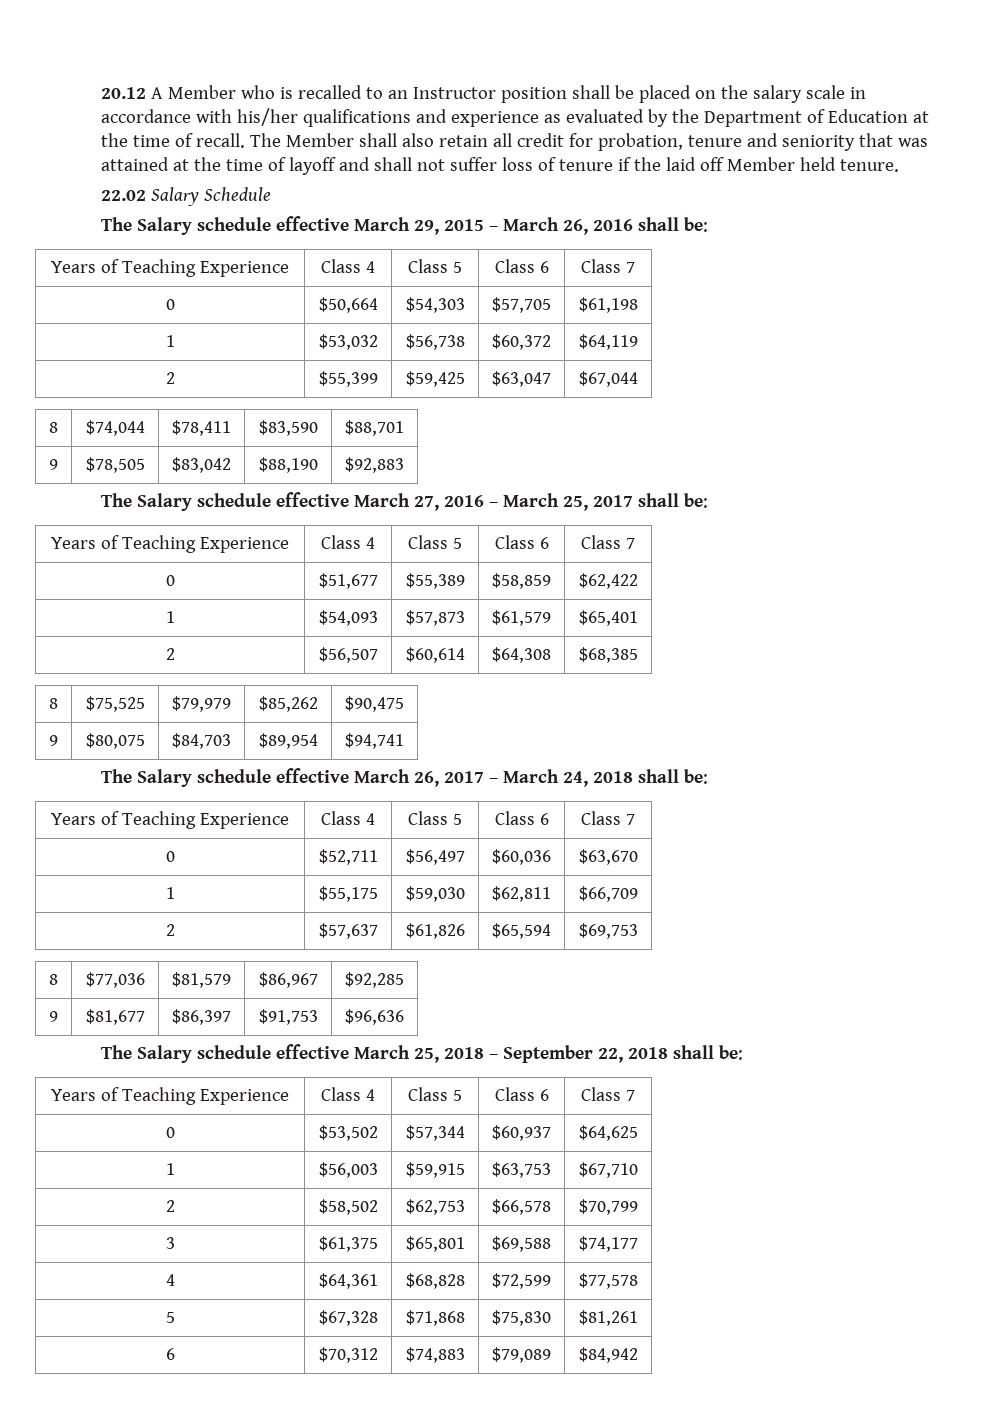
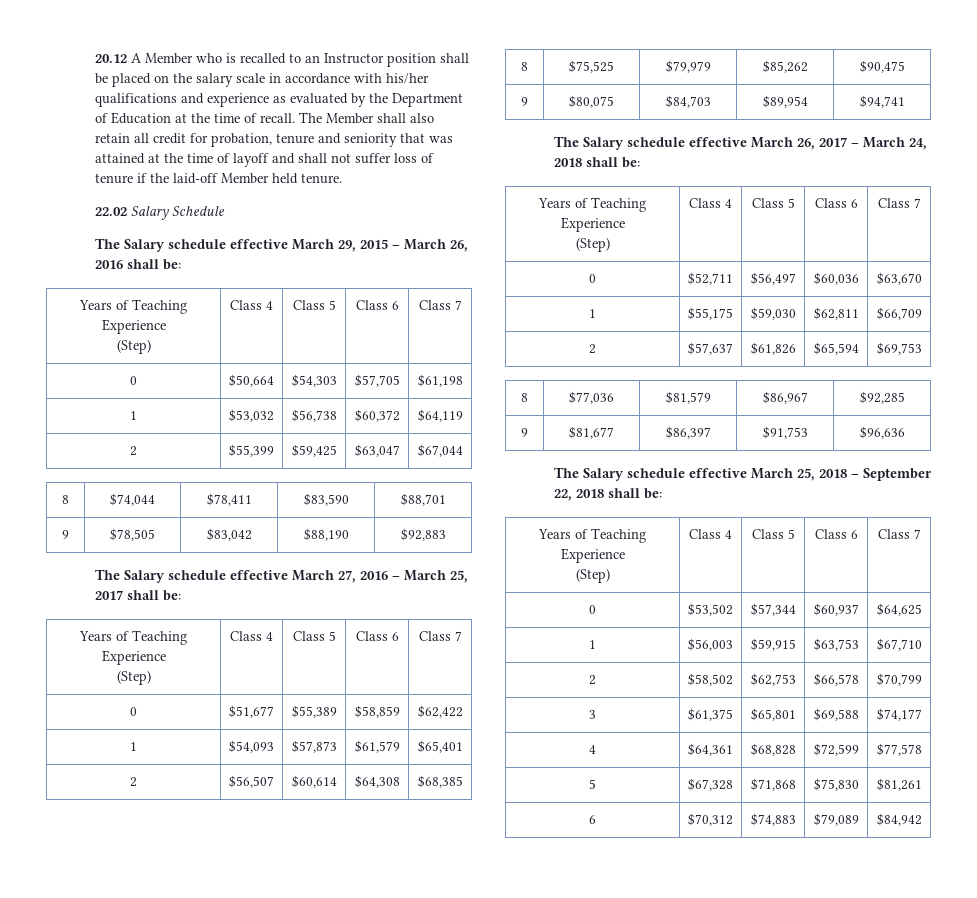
- The Member shall also retain all credit for probation, tenure and seniority that was attained at the time of layoff and shall not suffer loss of tenure if the laid off Member held tenure.
+ The Member shall also retain all credit for probation, tenure and seniority that was attained at the time of layoff and shall not suffer loss of tenure if the laid-off Member held tenure.
  The Salary schedule effective March 29, 2015 – March 26, 2016 shall be:
- Years of Teaching Experience | Class 4 | Class 5 | Class 6 | Class 7
+ Years of Teaching Experience
+ (Step) | Class 4 | Class 5 | Class 6 | Class 7
  The Salary schedule effective March 27, 2016 – March 25, 2017 shall be:
- Years of Teaching Experience | Class 4 | Class 5 | Class 6 | Class 7
+ Years of Teaching Experience
+ (Step) | Class 4 | Class 5 | Class 6 | Class 7
  The Salary schedule effective March 26, 2017 – March 24, 2018 shall be:
- Years of Teaching Experience | Class 4 | Class 5 | Class 6 | Class 7
+ Years of Teaching Experience
+ (Step) | Class 4 | Class 5 | Class 6 | Class 7
  The Salary schedule effective March 25, 2018 – September 22, 2018 shall be:
- Years of Teaching Experience | Class 4 | Class 5 | Class 6 | Class 7
+ Years of Teaching Experience
+ (Step) | Class 4 | Class 5 | Class 6 | Class 7

